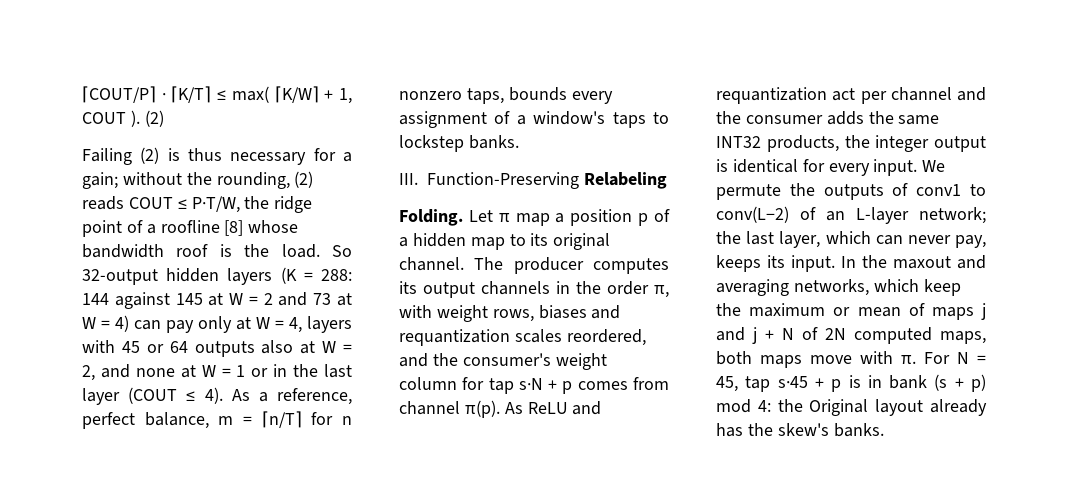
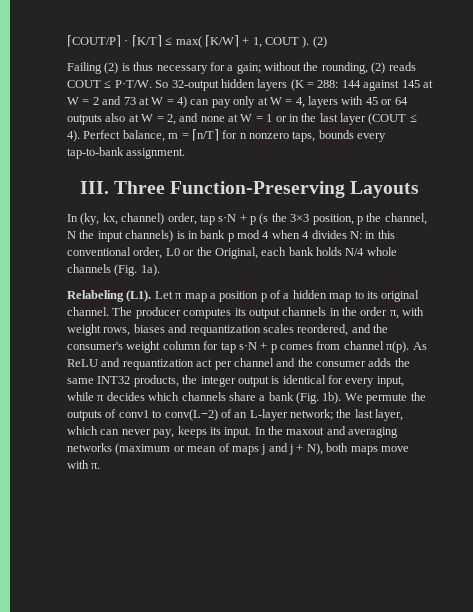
- Failing (2) is thus necessary for a gain; without the rounding, (2) reads COUT ≤ P·T/W, the ridge point of a roofline [8] whose bandwidth roof is the load.
+ Failing (2) is thus necessary for a gain; without the rounding, (2) reads COUT ≤ P·T/W.
- As a reference, perfect balance, m = ⌈n/T⌉ for n nonzero taps, bounds every assignment of a window's taps to lockstep banks.
- III. Function-Preserving Relabeling
- Folding. Let π map a position p of a hidden map to its original channel.
+ Perfect balance, m = ⌈n/T⌉ for n nonzero taps, bounds every tap-to-bank assignment.
+ III. Three Function-Preserving Layouts
+ In (ky, kx, channel) order, tap s·N + p (s the 3×3 position, p the channel, N the input channels) is in bank p mod 4 when 4 divides N: in this conventional order, L0 or the Original, each bank holds N/4 whole channels (Fig. 1a).
+ Relabeling (L1). Let π map a position p of a hidden map to its original channel.
- As ReLU and requantization act per channel and the consumer adds the same INT32 products, the integer output is identical for every input.
+ As ReLU and requantization act per channel and the consumer adds the same INT32 products, the integer output is identical for every input, while π decides which channels share a bank (Fig. 1b).
- In the maxout and averaging networks, which keep the maximum or mean of maps j and j + N of 2N computed maps, both maps move with π. For N = 45, tap s·45 + p is in bank (s + p) mod 4: the Original layout already has the skew's banks.
+ In the maxout and averaging networks (maximum or mean of maps j and j + N), both maps move with π.

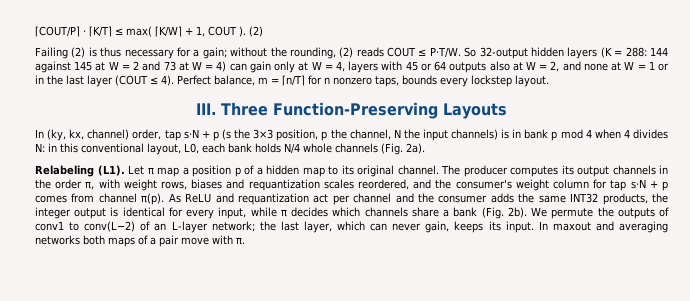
- So 32-output hidden layers (K = 288: 144 against 145 at W = 2 and 73 at W = 4) can pay only at W = 4, layers with 45 or 64 outputs also at W = 2, and none at W = 1 or in the last layer (COUT ≤ 4).
+ So 32-output hidden layers (K = 288: 144 against 145 at W = 2 and 73 at W = 4) can gain only at W = 4, layers with 45 or 64 outputs also at W = 2, and none at W = 1 or in the last layer (COUT ≤ 4).
- Perfect balance, m = ⌈n/T⌉ for n nonzero taps, bounds every tap-to-bank assignment.
+ Perfect balance, m = ⌈n/T⌉ for n nonzero taps, bounds every lockstep layout.
- In (ky, kx, channel) order, tap s·N + p (s the 3×3 position, p the channel, N the input channels) is in bank p mod 4 when 4 divides N: in this conventional order, L0 or the Original, each bank holds N/4 whole channels (Fig. 1a).
+ In (ky, kx, channel) order, tap s·N + p (s the 3×3 position, p the channel, N the input channels) is in bank p mod 4 when 4 divides N: in this conventional layout, L0, each bank holds N/4 whole channels (Fig. 2a).
- As ReLU and requantization act per channel and the consumer adds the same INT32 products, the integer output is identical for every input, while π decides which channels share a bank (Fig. 1b).
+ As ReLU and requantization act per channel and the consumer adds the same INT32 products, the integer output is identical for every input, while π decides which channels share a bank (Fig. 2b).
- We permute the outputs of conv1 to conv(L−2) of an L-layer network; the last layer, which can never pay, keeps its input.
+ We permute the outputs of conv1 to conv(L−2) of an L-layer network; the last layer, which can never gain, keeps its input.
- In the maxout and averaging networks (maximum or mean of maps j and j + N), both maps move with π.
+ In maxout and averaging networks both maps of a pair move with π.

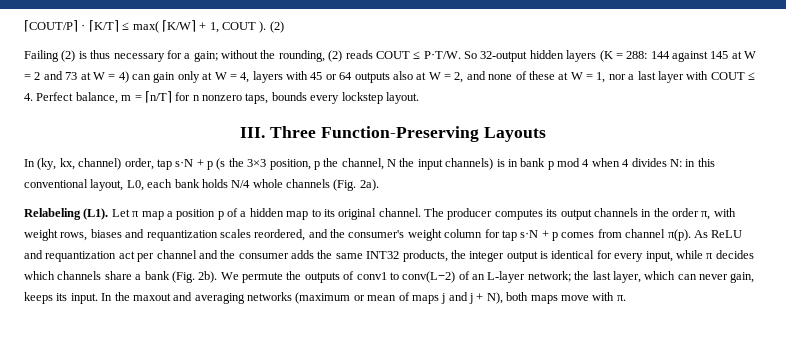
- So 32-output hidden layers (K = 288: 144 against 145 at W = 2 and 73 at W = 4) can gain only at W = 4, layers with 45 or 64 outputs also at W = 2, and none at W = 1 or in the last layer (COUT ≤ 4). Perfect balance, m = ⌈n/T⌉ for n nonzero taps, bounds every lockstep layout.
+ So 32-output hidden layers (K = 288: 144 against 145 at W = 2 and 73 at W = 4) can gain only at W = 4, layers with 45 or 64 outputs also at W = 2, and none of these at W = 1, nor a last layer with COUT ≤ 4. Perfect balance, m = ⌈n/T⌉ for n nonzero taps, bounds every lockstep layout.
- In maxout and averaging networks both maps of a pair move with π.
+ In the maxout and averaging networks (maximum or mean of maps j and j + N), both maps move with π.

